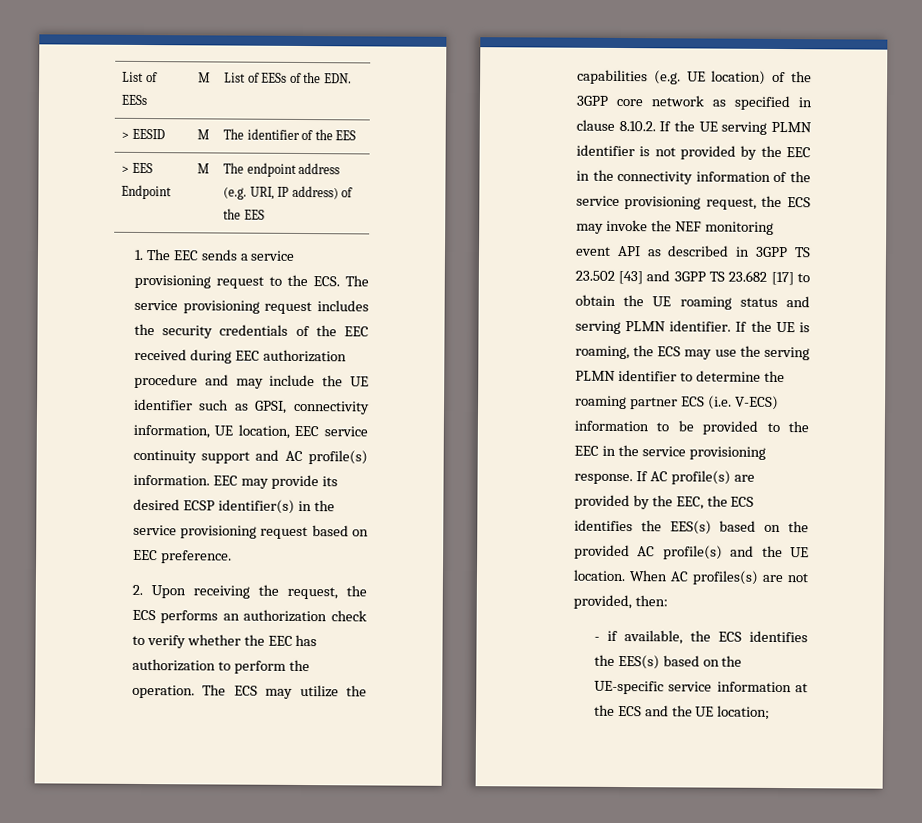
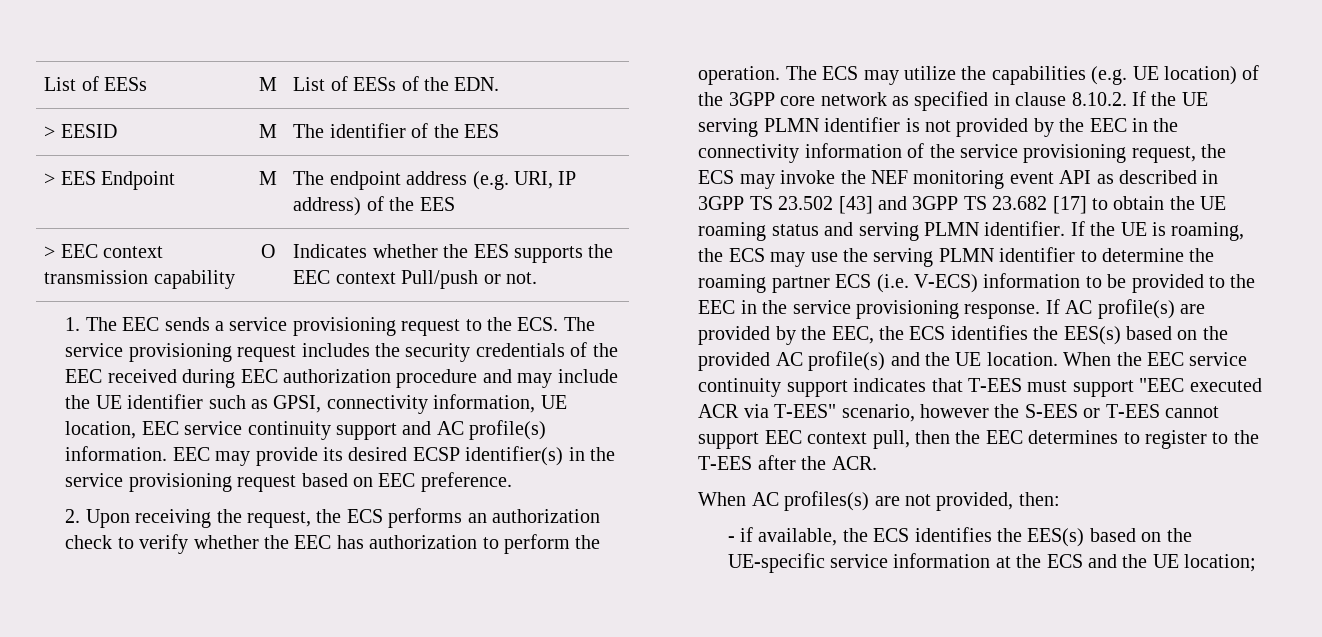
+ > EEC context transmission capability | O | Indicates whether the EES supports the EEC context Pull/push or not.
+ When the EEC service continuity support indicates that T-EES must support "EEC executed ACR via T-EES" scenario, however the S-EES or T-EES cannot support EEC context pull, then the EEC determines to register to the T-EES after the ACR.

